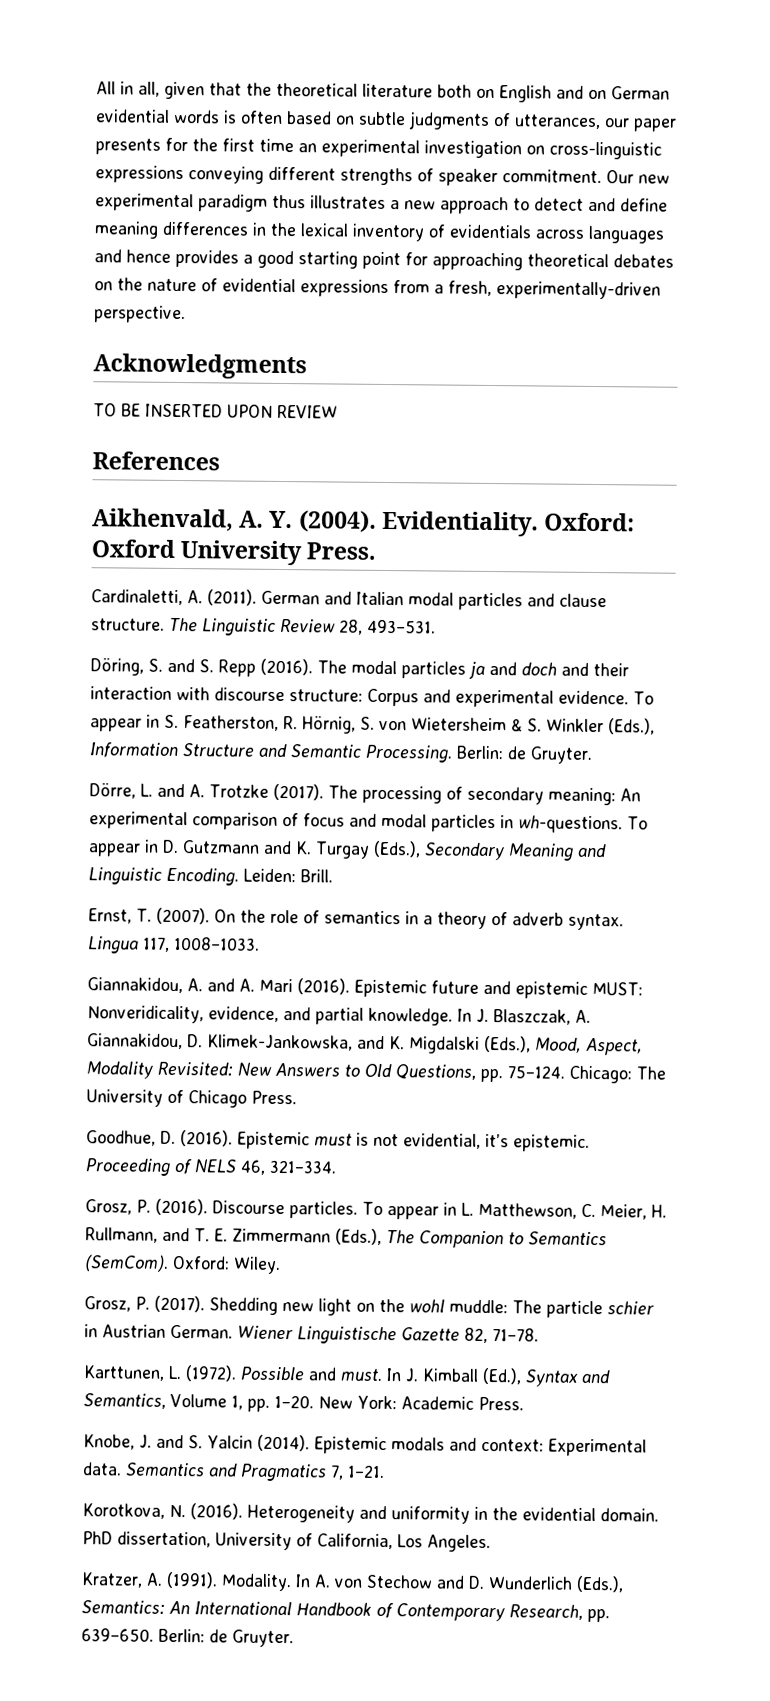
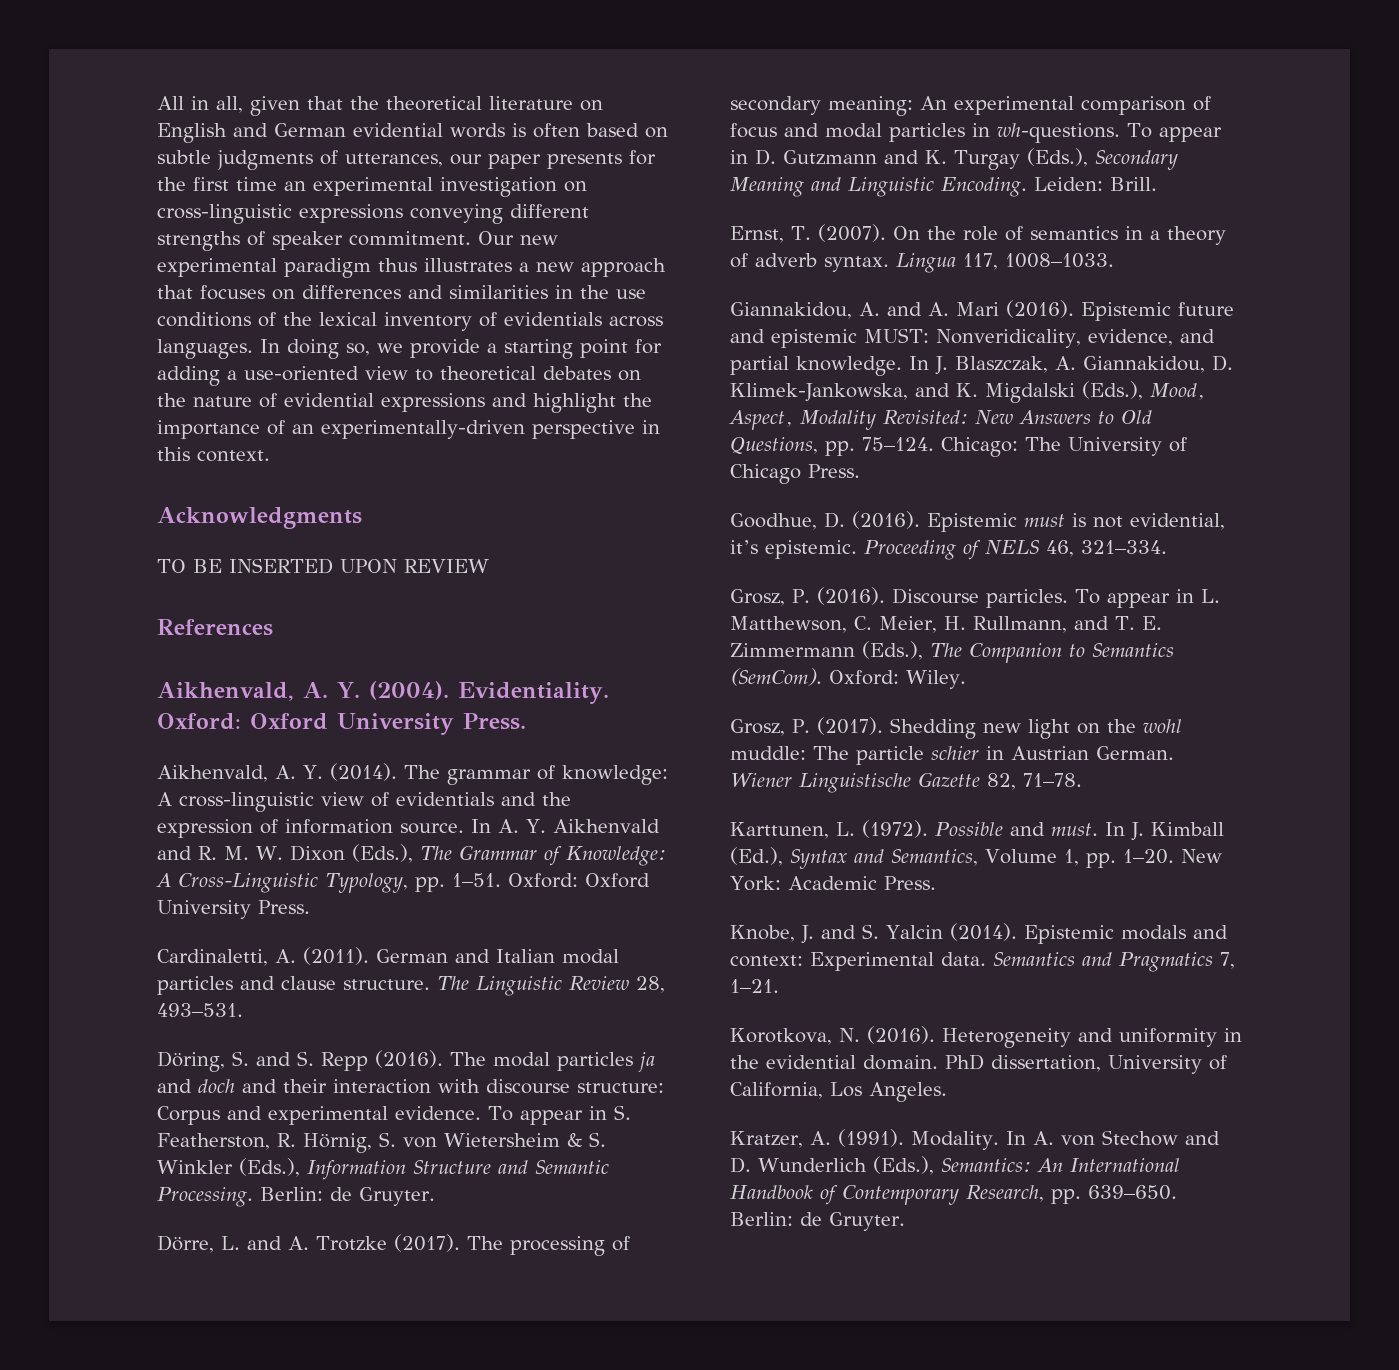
- All in all, given that the theoretical literature both on English and on German evidential words is often based on subtle judgments of utterances, our paper presents for the first time an experimental investigation on cross-linguistic expressions conveying different strengths of speaker commitment.
+ All in all, given that the theoretical literature on English and German evidential words is often based on subtle judgments of utterances, our paper presents for the first time an experimental investigation on cross-linguistic expressions conveying different strengths of speaker commitment.
- Our new experimental paradigm thus illustrates a new approach to detect and define meaning differences in the lexical inventory of evidentials across languages and hence provides a good starting point for approaching theoretical debates on the nature of evidential expressions from a fresh, experimentally-driven perspective.
+ Our new experimental paradigm thus illustrates a new approach that focuses on differences and similarities in the use conditions of the lexical inventory of evidentials across languages. In doing so, we provide a starting point for adding a use-oriented view to theoretical debates on the nature of evidential expressions and highlight the importance of an experimentally-driven perspective in this context.
+ Aikhenvald, A. Y. (2014). The grammar of knowledge: A cross-linguistic view of evidentials and the expression of information source. In A. Y. Aikhenvald and R. M. W. Dixon (Eds.), The Grammar of Knowledge: A Cross-Linguistic Typology, pp. 1–51. Oxford: Oxford University Press.

